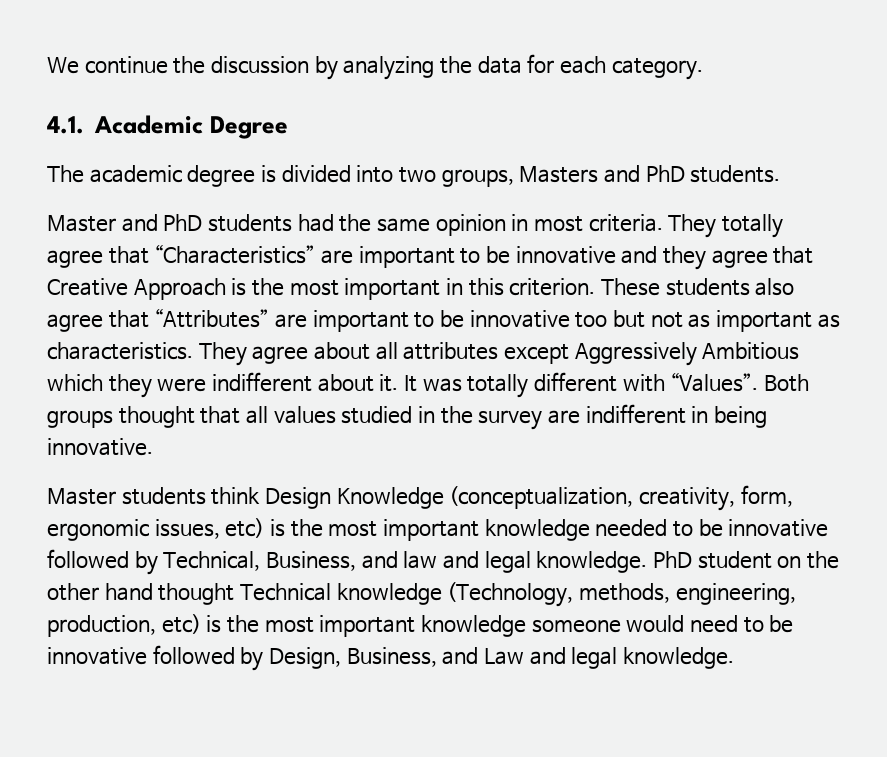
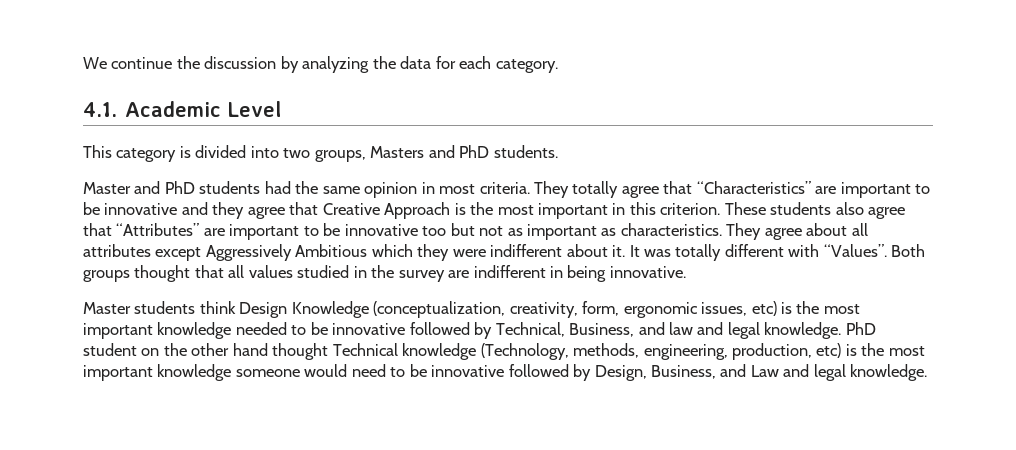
- 4.1. Academic Degree
- The academic degree is divided into two groups, Masters and PhD students.
+ 4.1. Academic Level
+ This category is divided into two groups, Masters and PhD students.

